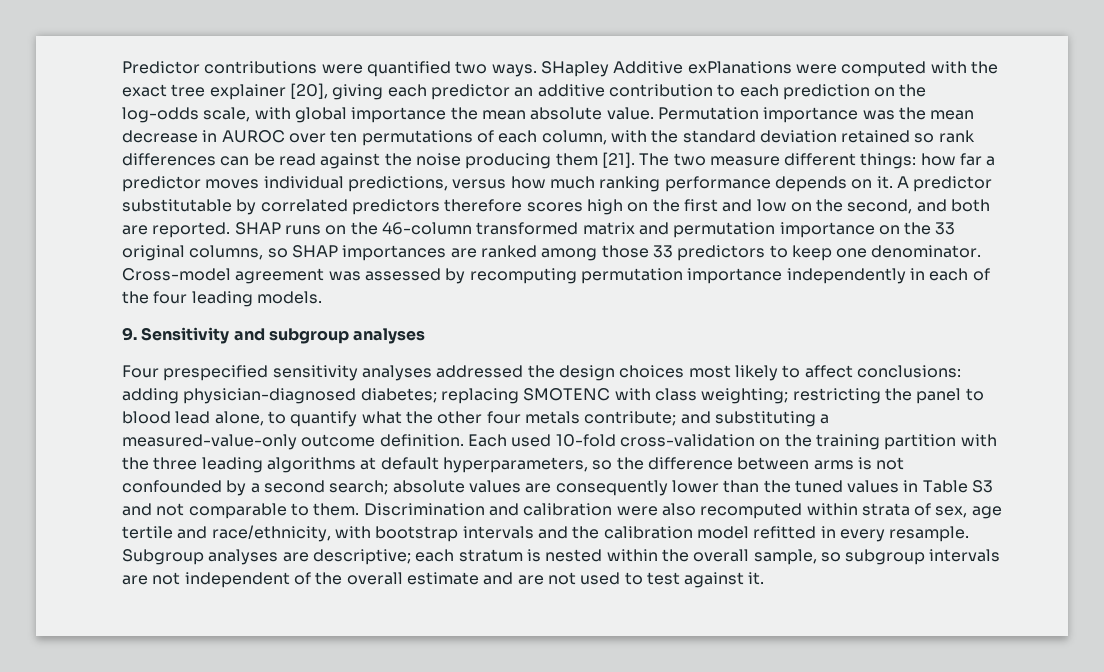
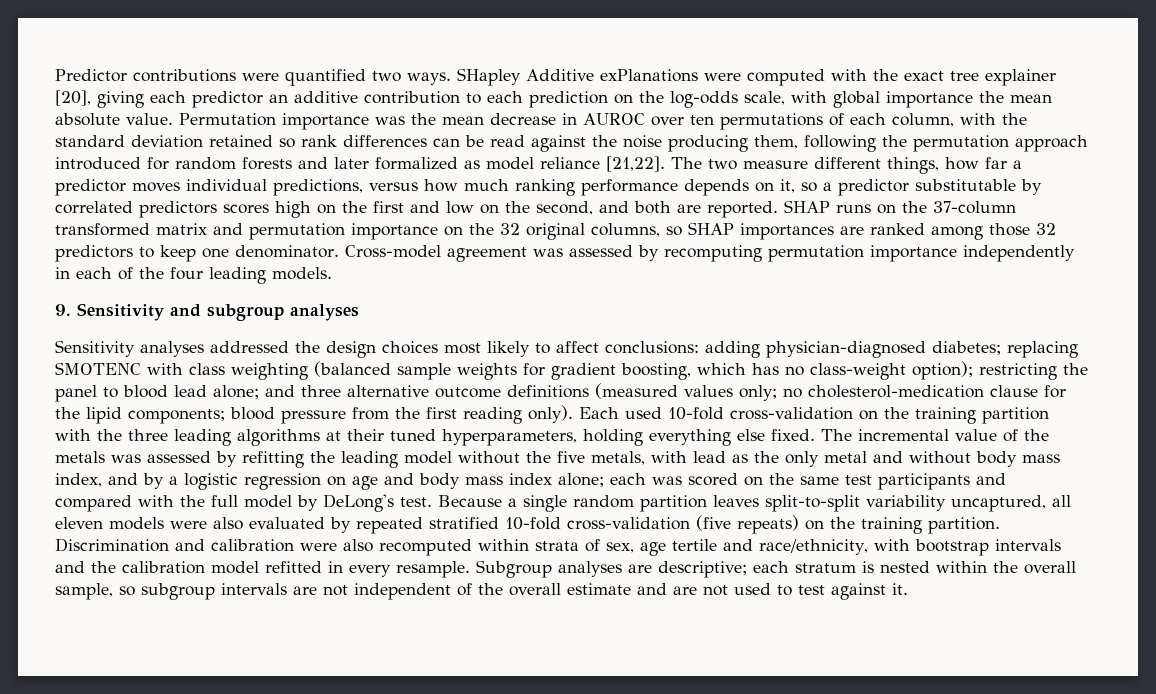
- Permutation importance was the mean decrease in AUROC over ten permutations of each column, with the standard deviation retained so rank differences can be read against the noise producing them [21].
+ Permutation importance was the mean decrease in AUROC over ten permutations of each column, with the standard deviation retained so rank differences can be read against the noise producing them, following the permutation approach introduced for random forests and later formalized as model reliance [21,22].
- The two measure different things: how far a predictor moves individual predictions, versus how much ranking performance depends on it. A predictor substitutable by correlated predictors therefore scores high on the first and low on the second, and both are reported.
+ The two measure different things, how far a predictor moves individual predictions, versus how much ranking performance depends on it, so a predictor substitutable by correlated predictors scores high on the first and low on the second, and both are reported.
- SHAP runs on the 46-column transformed matrix and permutation importance on the 33 original columns, so SHAP importances are ranked among those 33 predictors to keep one denominator.
+ SHAP runs on the 37-column transformed matrix and permutation importance on the 32 original columns, so SHAP importances are ranked among those 32 predictors to keep one denominator.
- Four prespecified sensitivity analyses addressed the design choices most likely to affect conclusions: adding physician-diagnosed diabetes; replacing SMOTENC with class weighting; restricting the panel to blood lead alone, to quantify what the other four metals contribute; and substituting a measured-value-only outcome definition.
+ Sensitivity analyses addressed the design choices most likely to affect conclusions: adding physician-diagnosed diabetes; replacing SMOTENC with class weighting (balanced sample weights for gradient boosting, which has no class-weight option); restricting the panel to blood lead alone; and three alternative outcome definitions (measured values only; no cholesterol-medication clause for the lipid components; blood pressure from the first reading only).
- Each used 10-fold cross-validation on the training partition with the three leading algorithms at default hyperparameters, so the difference between arms is not confounded by a second search; absolute values are consequently lower than the tuned values in Table S3 and not comparable to them.
+ Each used 10-fold cross-validation on the training partition with the three leading algorithms at their tuned hyperparameters, holding everything else fixed. The incremental value of the metals was assessed by refitting the leading model without the five metals, with lead as the only metal and without body mass index, and by a logistic regression on age and body mass index alone; each was scored on the same test participants and compared with the full model by DeLong's test. Because a single random partition leaves split-to-split variability uncaptured, all eleven models were also evaluated by repeated stratified 10-fold cross-validation (five repeats) on the training partition.

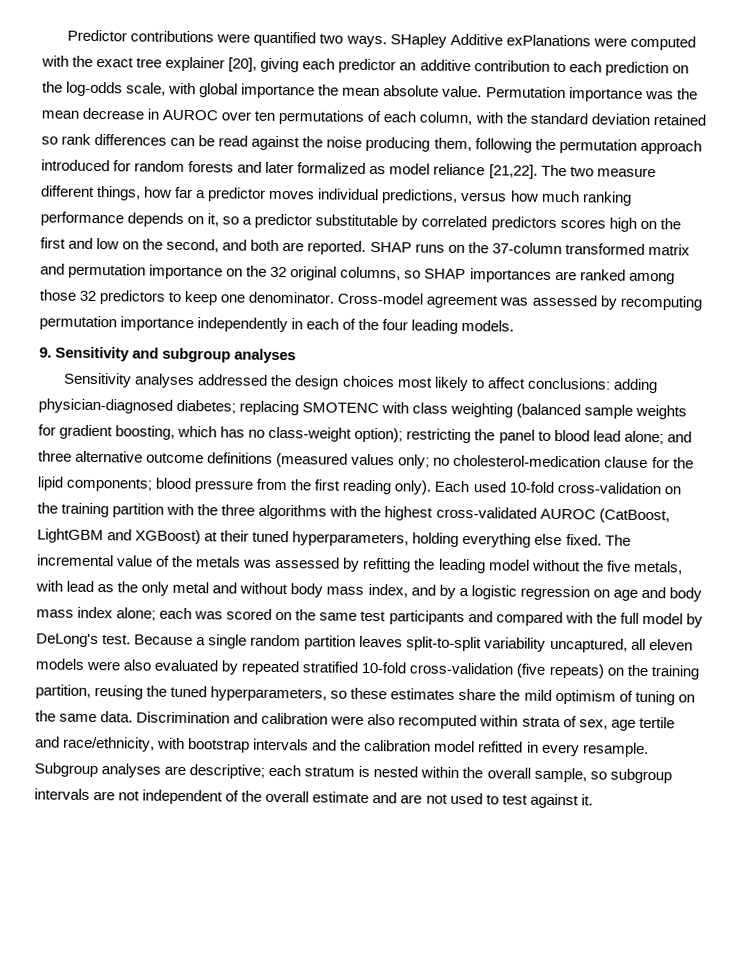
- Each used 10-fold cross-validation on the training partition with the three leading algorithms at their tuned hyperparameters, holding everything else fixed.
+ Each used 10-fold cross-validation on the training partition with the three algorithms with the highest cross-validated AUROC (CatBoost, LightGBM and XGBoost) at their tuned hyperparameters, holding everything else fixed.
- Because a single random partition leaves split-to-split variability uncaptured, all eleven models were also evaluated by repeated stratified 10-fold cross-validation (five repeats) on the training partition.
+ Because a single random partition leaves split-to-split variability uncaptured, all eleven models were also evaluated by repeated stratified 10-fold cross-validation (five repeats) on the training partition, reusing the tuned hyperparameters, so these estimates share the mild optimism of tuning on the same data.

